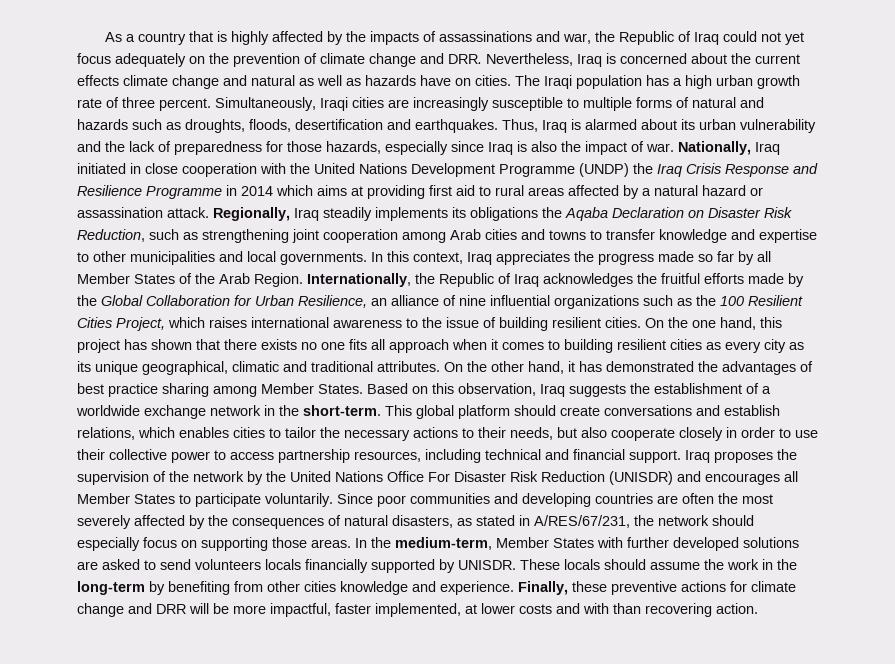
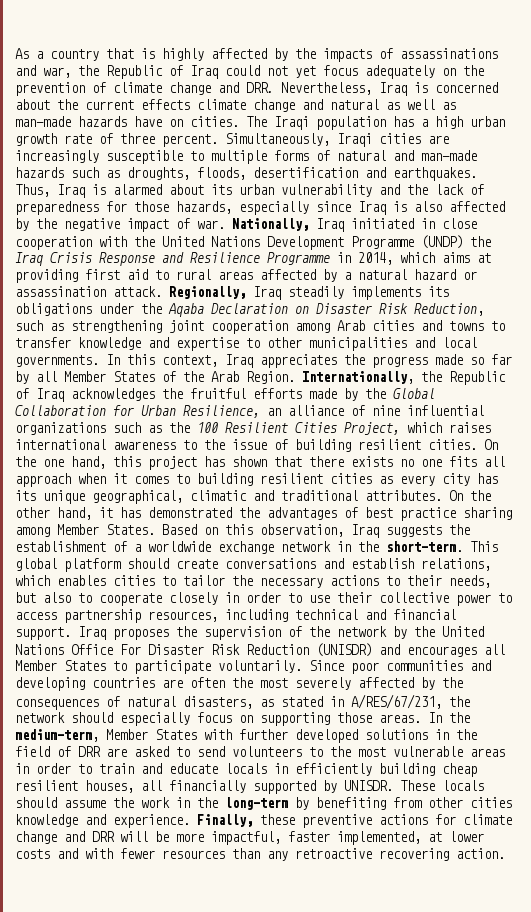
- As a country that is highly affected by the impacts of assassinations and war, the Republic of Iraq could not yet focus adequately on the prevention of climate change and DRR. Nevertheless, Iraq is concerned about the current effects climate change and natural as well as hazards have on cities.
+ As a country that is highly affected by the impacts of assassinations and war, the Republic of Iraq could not yet focus adequately on the prevention of climate change and DRR. Nevertheless, Iraq is concerned about the current effects climate change and natural as well as man-made hazards have on cities.
- Simultaneously, Iraqi cities are increasingly susceptible to multiple forms of natural and hazards such as droughts, floods, desertification and earthquakes.
+ Simultaneously, Iraqi cities are increasingly susceptible to multiple forms of natural and man-made hazards such as droughts, floods, desertification and earthquakes.
- Thus, Iraq is alarmed about its urban vulnerability and the lack of preparedness for those hazards, especially since Iraq is also the impact of war.
+ Thus, Iraq is alarmed about its urban vulnerability and the lack of preparedness for those hazards, especially since Iraq is also affected by the negative impact of war.
- Nationally, Iraq initiated in close cooperation with the United Nations Development Programme (UNDP) the Iraq Crisis Response and Resilience Programme in 2014 which aims at providing first aid to rural areas affected by a natural hazard or assassination attack.
+ Nationally, Iraq initiated in close cooperation with the United Nations Development Programme (UNDP) the Iraq Crisis Response and Resilience Programme in 2014, which aims at providing first aid to rural areas affected by a natural hazard or assassination attack.
- Regionally, Iraq steadily implements its obligations the Aqaba Declaration on Disaster Risk Reduction, such as strengthening joint cooperation among Arab cities and towns to transfer knowledge and expertise to other municipalities and local governments.
+ Regionally, Iraq steadily implements its obligations under the Aqaba Declaration on Disaster Risk Reduction, such as strengthening joint cooperation among Arab cities and towns to transfer knowledge and expertise to other municipalities and local governments.
- On the one hand, this project has shown that there exists no one fits all approach when it comes to building resilient cities as every city as its unique geographical, climatic and traditional attributes.
+ On the one hand, this project has shown that there exists no one fits all approach when it comes to building resilient cities as every city has its unique geographical, climatic and traditional attributes.
- This global platform should create conversations and establish relations, which enables cities to tailor the necessary actions to their needs, but also cooperate closely in order to use their collective power to access partnership resources, including technical and financial support.
+ This global platform should create conversations and establish relations, which enables cities to tailor the necessary actions to their needs, but also to cooperate closely in order to use their collective power to access partnership resources, including technical and financial support.
- In the medium-term, Member States with further developed solutions are asked to send volunteers locals financially supported by UNISDR.
+ In the medium-term, Member States with further developed solutions in the field of DRR are asked to send volunteers to the most vulnerable areas in order to train and educate locals in efficiently building cheap resilient houses, all financially supported by UNISDR.
- Finally, these preventive actions for climate change and DRR will be more impactful, faster implemented, at lower costs and with than recovering action.
+ Finally, these preventive actions for climate change and DRR will be more impactful, faster implemented, at lower costs and with fewer resources than any retroactive recovering action.

